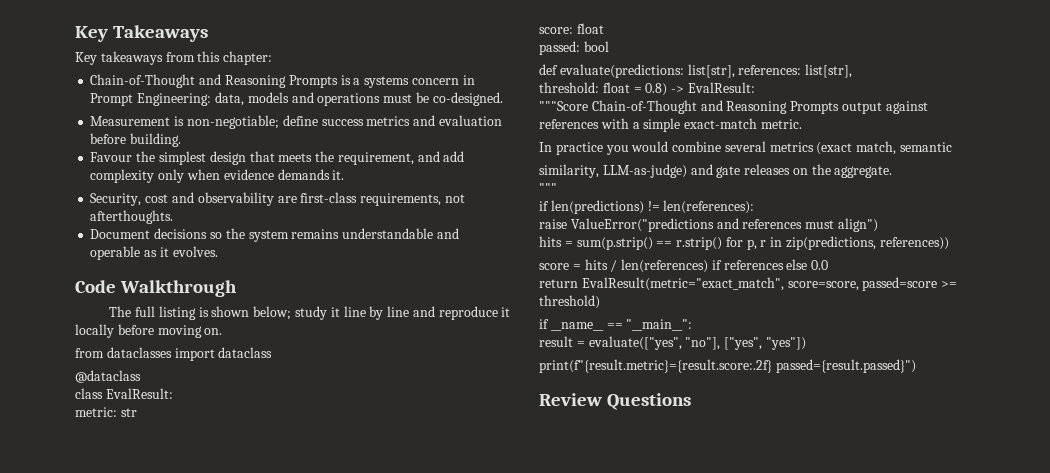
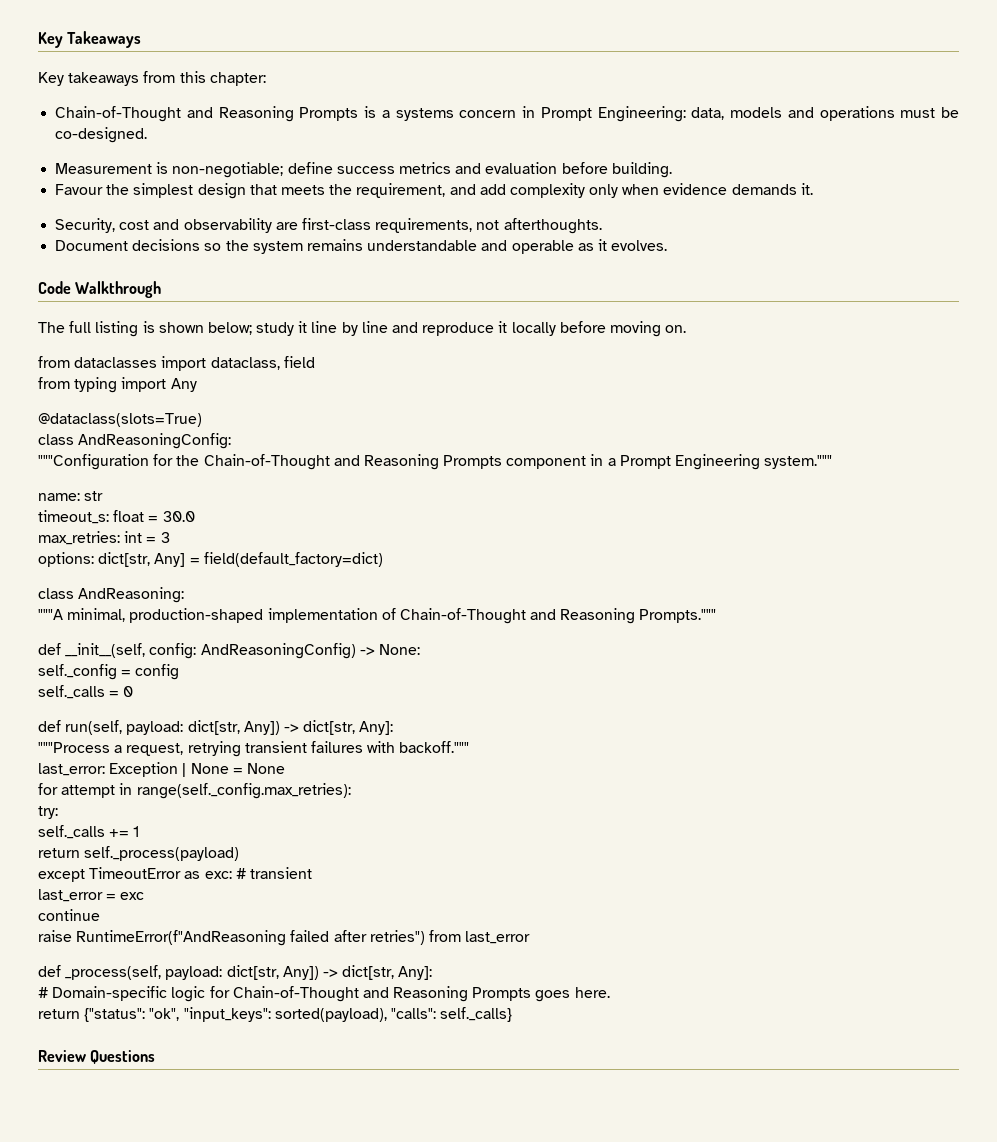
- from dataclasses import dataclass
- @dataclass
- class EvalResult:
- metric: str
- score: float
- passed: bool
- def evaluate(predictions: list[str], references: list[str],
- threshold: float = 0.8) -> EvalResult:
- """Score Chain-of-Thought and Reasoning Prompts output against references with a simple exact-match metric.
- In practice you would combine several metrics (exact match, semantic
- similarity, LLM-as-judge) and gate releases on the aggregate.
- """
- if len(predictions) != len(references):
- raise ValueError("predictions and references must align")
- hits = sum(p.strip() == r.strip() for p, r in zip(predictions, references))
- score = hits / len(references) if references else 0.0
- return EvalResult(metric="exact_match", score=score, passed=score >= threshold)
- if __name__ == "__main__":
- result = evaluate(["yes", "no"], ["yes", "yes"])
- print(f"{result.metric}={result.score:.2f} passed={result.passed}")
+ from dataclasses import dataclass, field
+ from typing import Any
+ @dataclass(slots=True)
+ class AndReasoningConfig:
+ """Configuration for the Chain-of-Thought and Reasoning Prompts component in a Prompt Engineering system."""
+ name: str
+ timeout_s: float = 30.0
+ max_retries: int = 3
+ options: dict[str, Any] = field(default_factory=dict)
+ class AndReasoning:
+ """A minimal, production-shaped implementation of Chain-of-Thought and Reasoning Prompts."""
+ def __init__(self, config: AndReasoningConfig) -> None:
+ self._config = config
+ self._calls = 0
+ def run(self, payload: dict[str, Any]) -> dict[str, Any]:
+ """Process a request, retrying transient failures with backoff."""
+ last_error: Exception | None = None
+ for attempt in range(self._config.max_retries):
+ try:
+ self._calls += 1
+ return self._process(payload)
+ except TimeoutError as exc: # transient
+ last_error = exc
+ continue
+ raise RuntimeError(f"AndReasoning failed after retries") from last_error
+ def _process(self, payload: dict[str, Any]) -> dict[str, Any]:
+ # Domain-specific logic for Chain-of-Thought and Reasoning Prompts goes here.
+ return {"status": "ok", "input_keys": sorted(payload), "calls": self._calls}

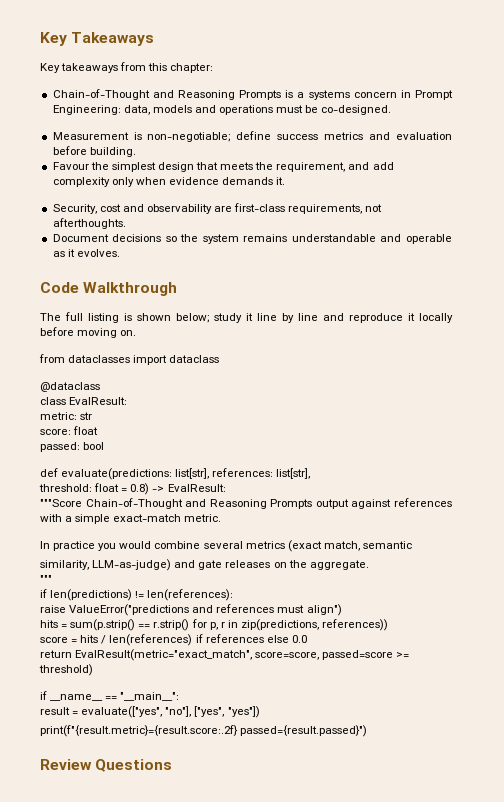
- from dataclasses import dataclass, field
- from typing import Any
- @dataclass(slots=True)
- class AndReasoningConfig:
- """Configuration for the Chain-of-Thought and Reasoning Prompts component in a Prompt Engineering system."""
- name: str
- timeout_s: float = 30.0
- max_retries: int = 3
- options: dict[str, Any] = field(default_factory=dict)
- class AndReasoning:
- """A minimal, production-shaped implementation of Chain-of-Thought and Reasoning Prompts."""
- def __init__(self, config: AndReasoningConfig) -> None:
- self._config = config
- self._calls = 0
- def run(self, payload: dict[str, Any]) -> dict[str, Any]:
- """Process a request, retrying transient failures with backoff."""
- last_error: Exception | None = None
- for attempt in range(self._config.max_retries):
- try:
- self._calls += 1
- return self._process(payload)
- except TimeoutError as exc: # transient
- last_error = exc
- continue
- raise RuntimeError(f"AndReasoning failed after retries") from last_error
- def _process(self, payload: dict[str, Any]) -> dict[str, Any]:
- # Domain-specific logic for Chain-of-Thought and Reasoning Prompts goes here.
- return {"status": "ok", "input_keys": sorted(payload), "calls": self._calls}
+ from dataclasses import dataclass
+ @dataclass
+ class EvalResult:
+ metric: str
+ score: float
+ passed: bool
+ def evaluate(predictions: list[str], references: list[str],
+ threshold: float = 0.8) -> EvalResult:
+ """Score Chain-of-Thought and Reasoning Prompts output against references with a simple exact-match metric.
+ In practice you would combine several metrics (exact match, semantic
+ similarity, LLM-as-judge) and gate releases on the aggregate.
+ """
+ if len(predictions) != len(references):
+ raise ValueError("predictions and references must align")
+ hits = sum(p.strip() == r.strip() for p, r in zip(predictions, references))
+ score = hits / len(references) if references else 0.0
+ return EvalResult(metric="exact_match", score=score, passed=score >= threshold)
+ if __name__ == "__main__":
+ result = evaluate(["yes", "no"], ["yes", "yes"])
+ print(f"{result.metric}={result.score:.2f} passed={result.passed}")

